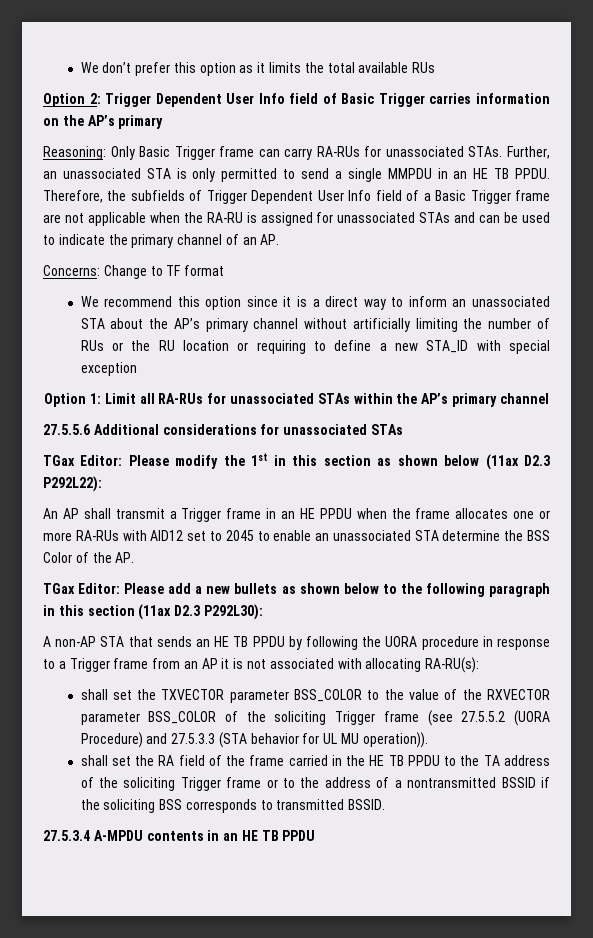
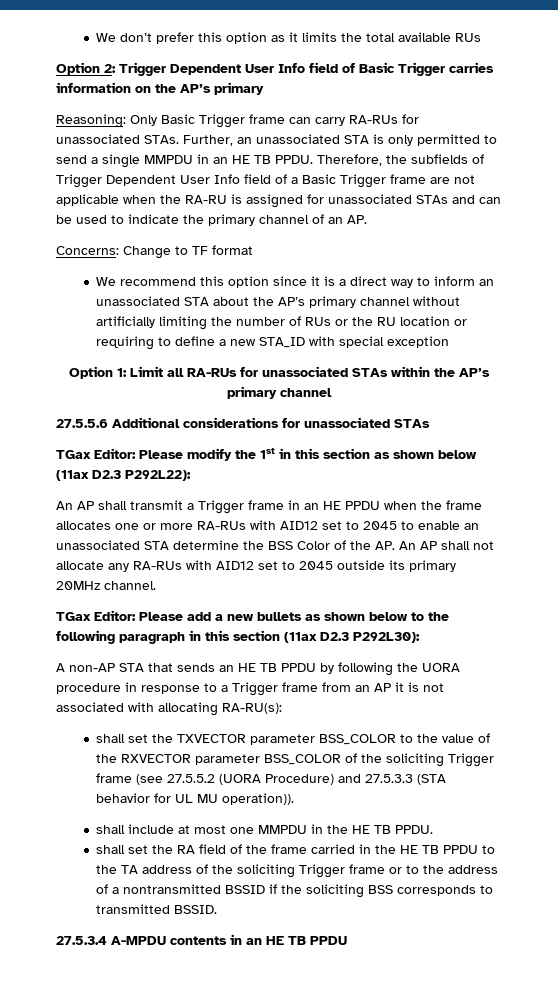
- An AP shall transmit a Trigger frame in an HE PPDU when the frame allocates one or more RA-RUs with AID12 set to 2045 to enable an unassociated STA determine the BSS Color of the AP.
+ An AP shall transmit a Trigger frame in an HE PPDU when the frame allocates one or more RA-RUs with AID12 set to 2045 to enable an unassociated STA determine the BSS Color of the AP. An AP shall not allocate any RA-RUs with AID12 set to 2045 outside its primary 20MHz channel.
+ shall include at most one MMPDU in the HE TB PPDU.

